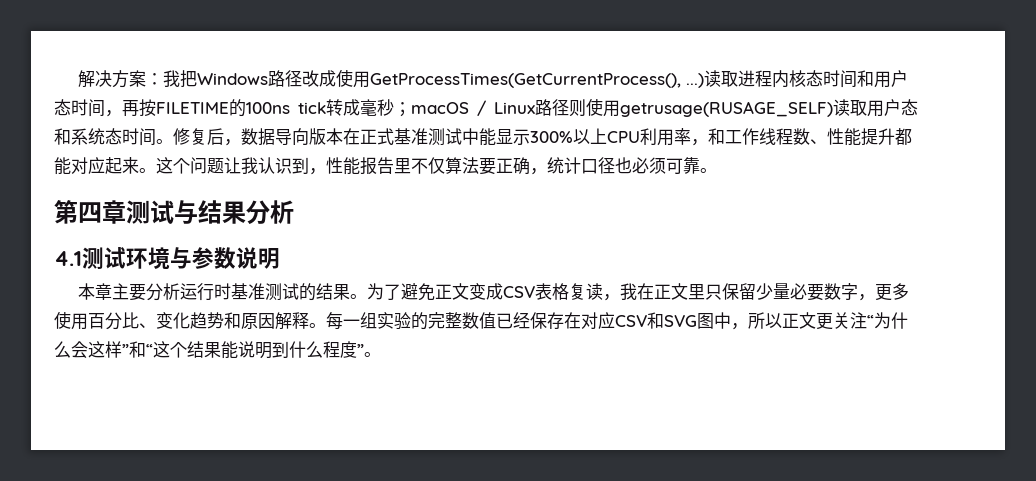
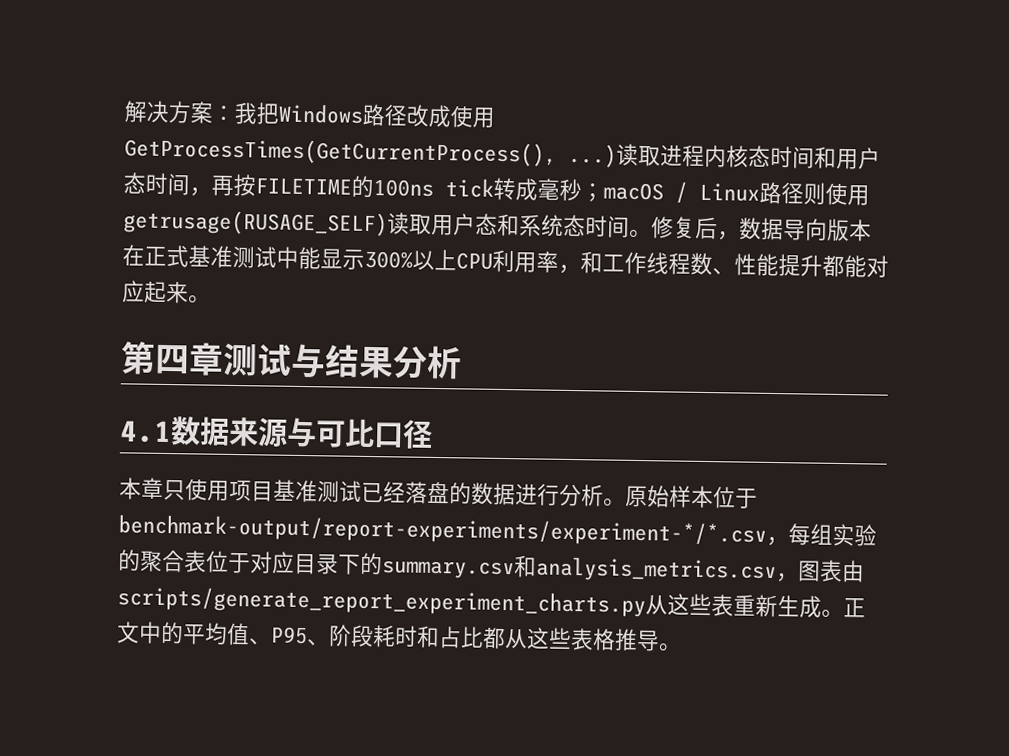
- 这个问题让我认识到，性能报告里不仅算法要正确，统计口径也必须可靠。
- 4.1测试环境与参数说明
- 本章主要分析运行时基准测试的结果。为了避免正文变成CSV表格复读，我在正文里只保留少量必要数字，更多使用百分比、变化趋势和原因解释。每一组实验的完整数值已经保存在对应CSV和SVG图中，所以正文更关注“为什么会这样”和“这个结果能说明到什么程度”。
+ 4.1数据来源与可比口径
+ 本章只使用项目基准测试已经落盘的数据进行分析。原始样本位于benchmark-output/report-experiments/experiment-*/*.csv，每组实验的聚合表位于对应目录下的summary.csv和analysis_metrics.csv，图表由scripts/generate_report_experiment_charts.py从这些表重新生成。正文中的平均值、P95、阶段耗时和占比都从这些表格推导。

